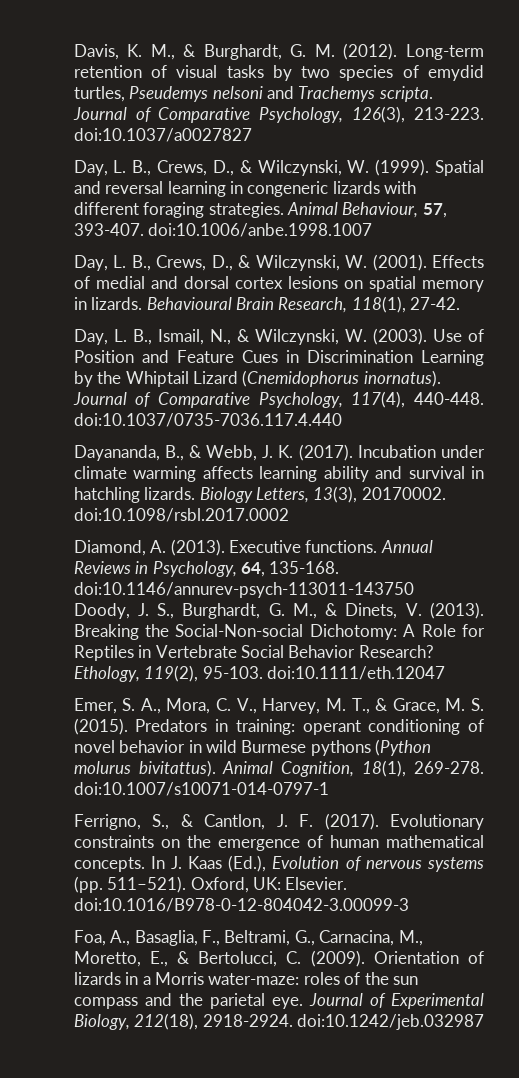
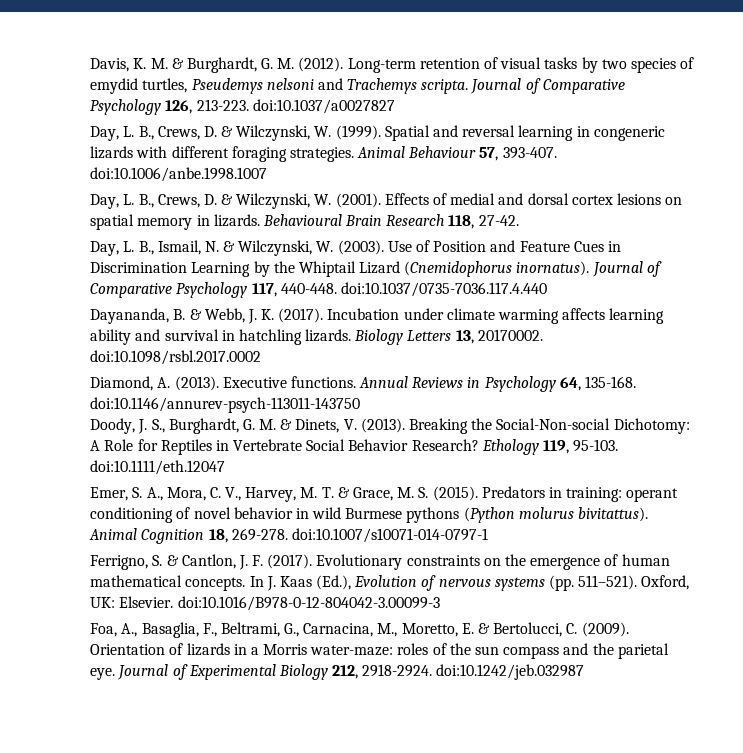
- Davis, K. M., & Burghardt, G. M. (2012).
+ Davis, K. M. & Burghardt, G. M. (2012).
- Journal of Comparative Psychology, 126(3), 213-223. doi:10.1037/a0027827
+ Journal of Comparative Psychology 126, 213-223. doi:10.1037/a0027827
- Day, L. B., Crews, D., & Wilczynski, W. (1999).
+ Day, L. B., Crews, D. & Wilczynski, W. (1999).
- Animal Behaviour, 57, 393-407. doi:10.1006/anbe.1998.1007
+ Animal Behaviour 57, 393-407. doi:10.1006/anbe.1998.1007
- Day, L. B., Crews, D., & Wilczynski, W. (2001).
+ Day, L. B., Crews, D. & Wilczynski, W. (2001).
- Behavioural Brain Research, 118(1), 27-42.
+ Behavioural Brain Research 118, 27-42.
- Day, L. B., Ismail, N., & Wilczynski, W. (2003).
+ Day, L. B., Ismail, N. & Wilczynski, W. (2003).
- Journal of Comparative Psychology, 117(4), 440-448. doi:10.1037/0735-7036.117.4.440
+ Journal of Comparative Psychology 117, 440-448. doi:10.1037/0735-7036.117.4.440
- Dayananda, B., & Webb, J. K. (2017).
+ Dayananda, B. & Webb, J. K. (2017).
- Biology Letters, 13(3), 20170002. doi:10.1098/rsbl.2017.0002
+ Biology Letters 13, 20170002. doi:10.1098/rsbl.2017.0002
- Annual Reviews in Psychology, 64, 135-168. doi:10.1146/annurev-psych-113011-143750
+ Annual Reviews in Psychology 64, 135-168. doi:10.1146/annurev-psych-113011-143750
- Doody, J. S., Burghardt, G. M., & Dinets, V. (2013).
+ Doody, J. S., Burghardt, G. M. & Dinets, V. (2013).
- Ethology, 119(2), 95-103. doi:10.1111/eth.12047
+ Ethology 119, 95-103. doi:10.1111/eth.12047
- Emer, S. A., Mora, C. V., Harvey, M. T., & Grace, M. S. (2015).
+ Emer, S. A., Mora, C. V., Harvey, M. T. & Grace, M. S. (2015).
- Animal Cognition, 18(1), 269-278. doi:10.1007/s10071-014-0797-1
+ Animal Cognition 18, 269-278. doi:10.1007/s10071-014-0797-1
- Ferrigno, S., & Cantlon, J. F. (2017).
+ Ferrigno, S. & Cantlon, J. F. (2017).
- Foa, A., Basaglia, F., Beltrami, G., Carnacina, M., Moretto, E., & Bertolucci, C. (2009).
+ Foa, A., Basaglia, F., Beltrami, G., Carnacina, M., Moretto, E. & Bertolucci, C. (2009).
- Journal of Experimental Biology, 212(18), 2918-2924. doi:10.1242/jeb.032987
+ Journal of Experimental Biology 212, 2918-2924. doi:10.1242/jeb.032987

